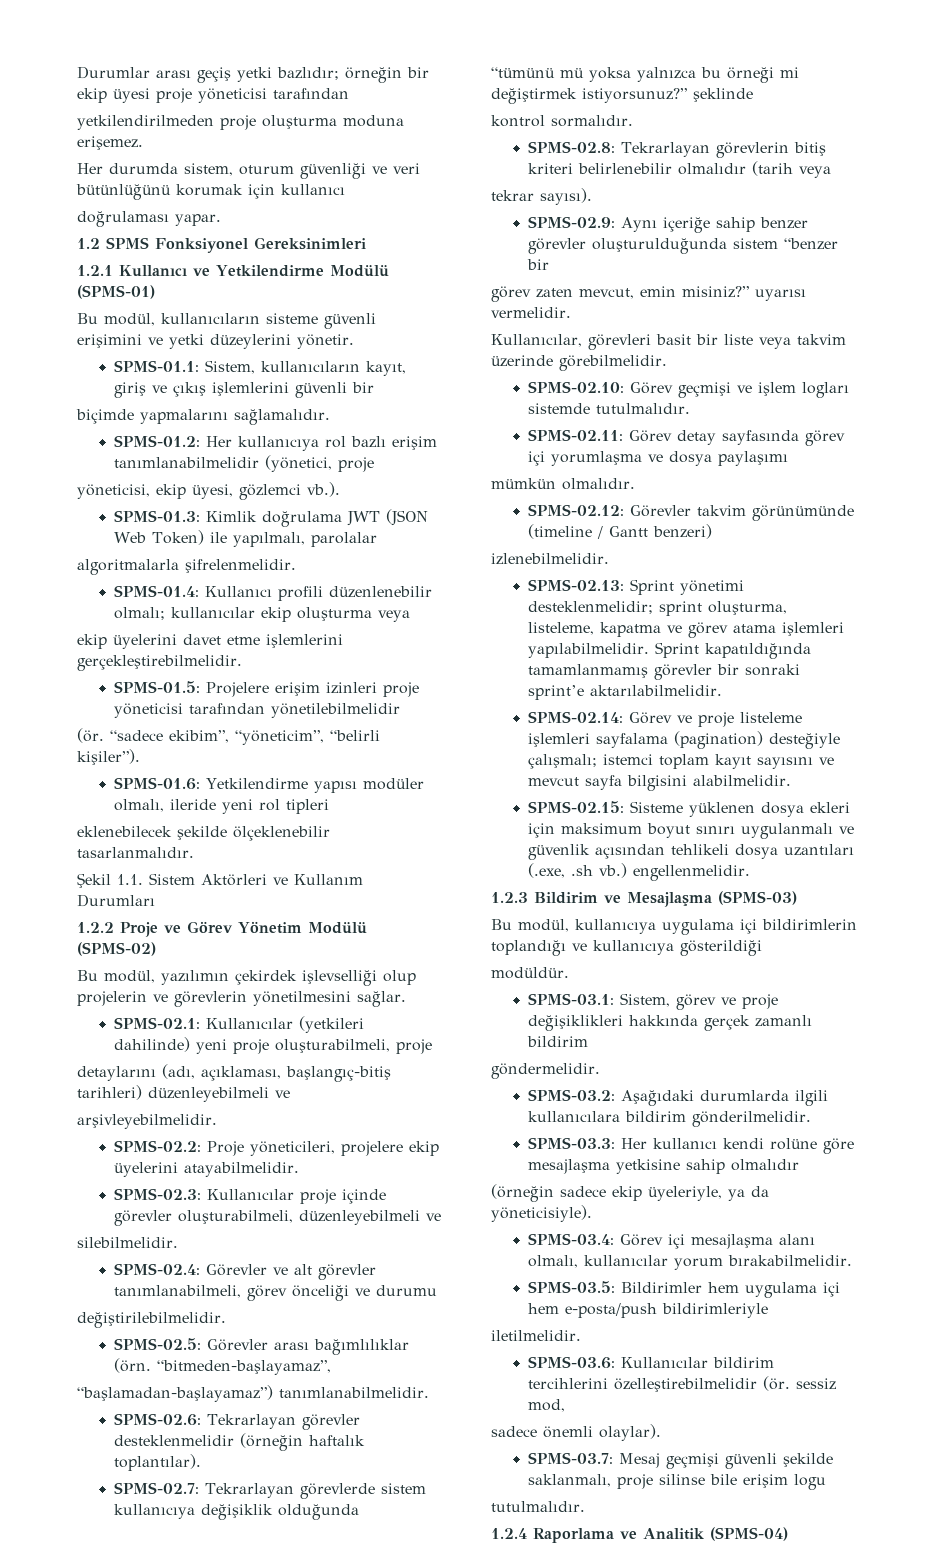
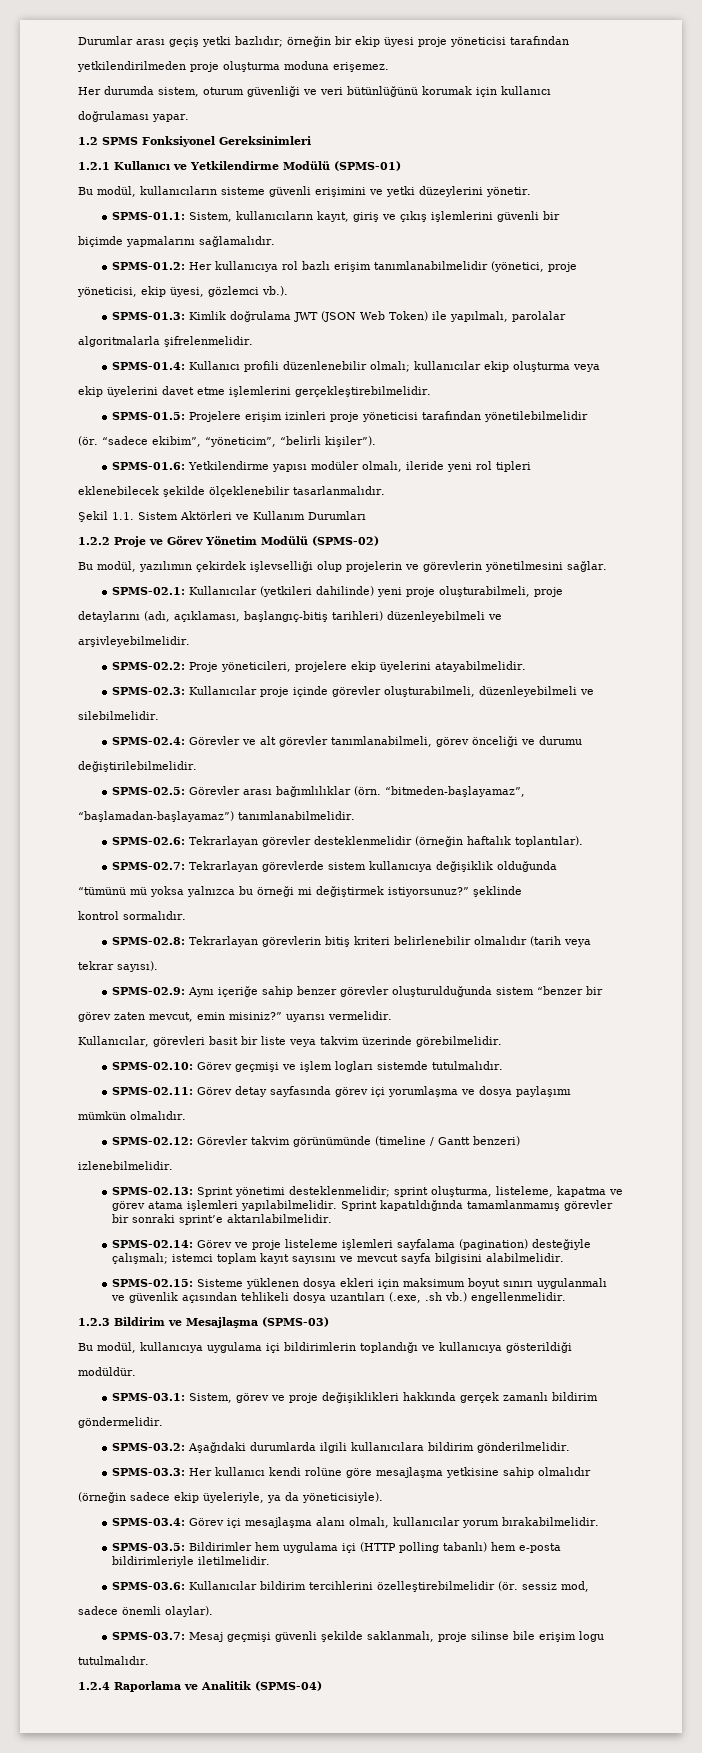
- SPMS-03.5: Bildirimler hem uygulama içi hem e-posta/push bildirimleriyle
- iletilmelidir.
+ SPMS-03.5: Bildirimler hem uygulama içi (HTTP polling tabanlı) hem e-posta bildirimleriyle iletilmelidir.

